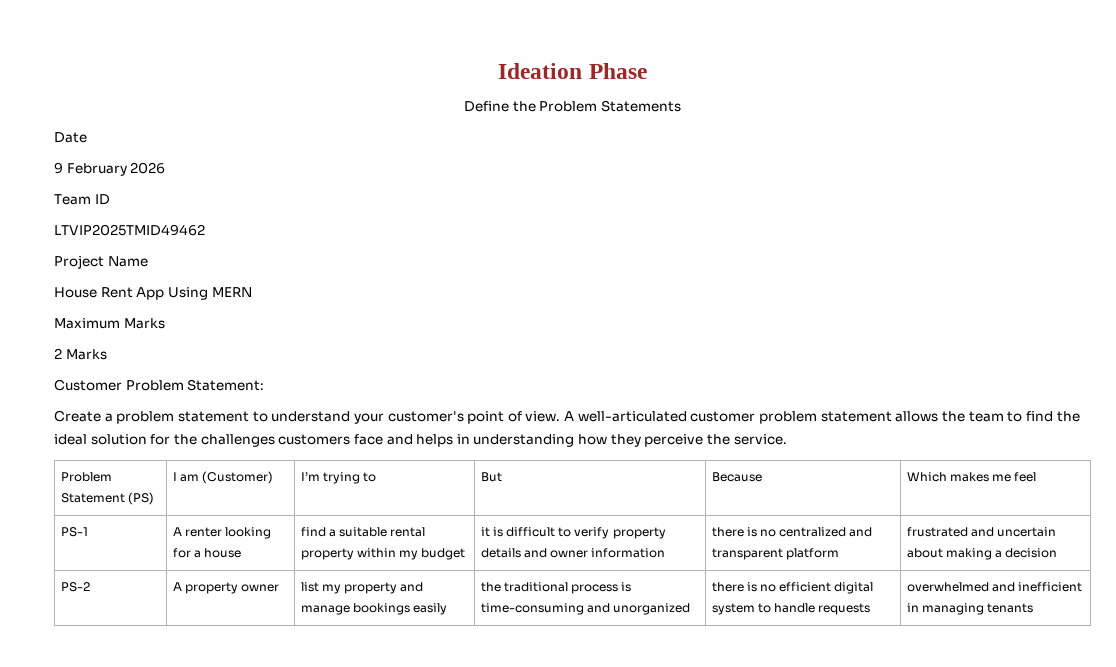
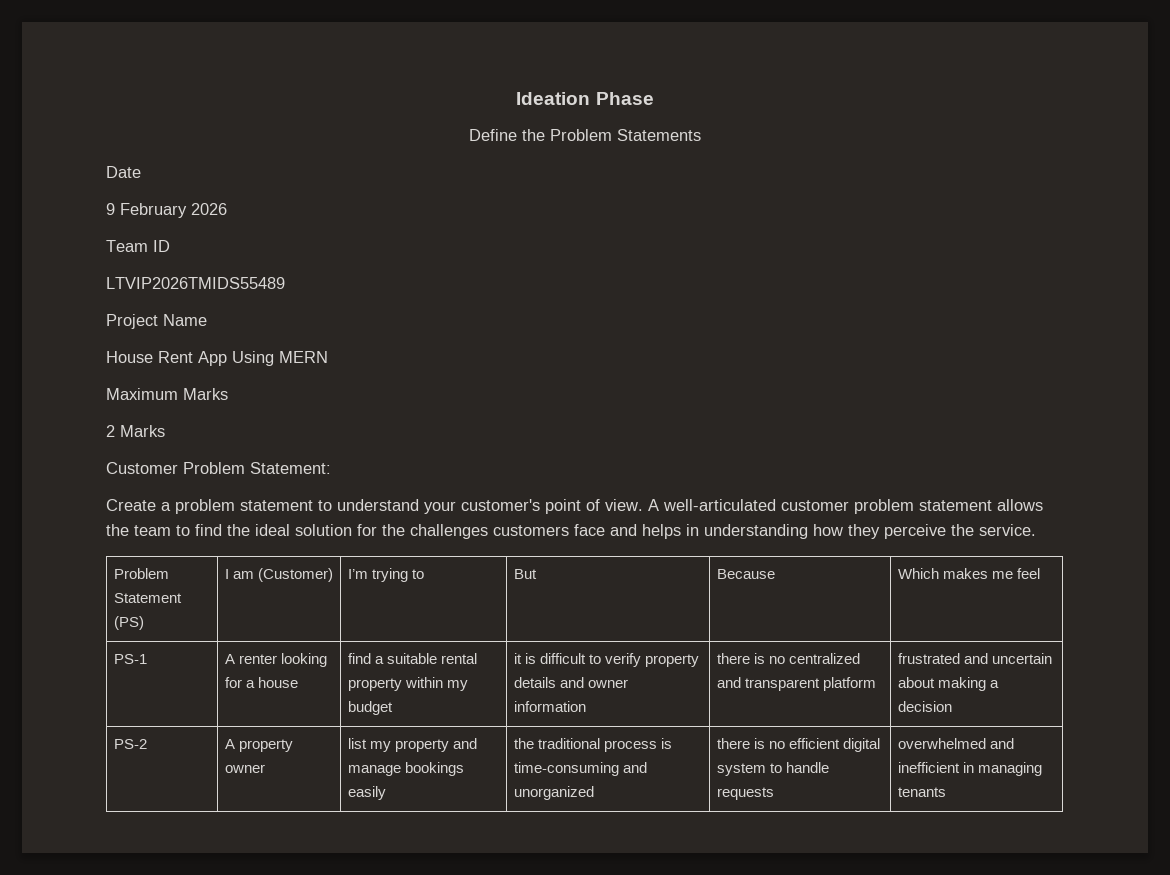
- LTVIP2025TMID49462
+ LTVIP2026TMIDS55489

